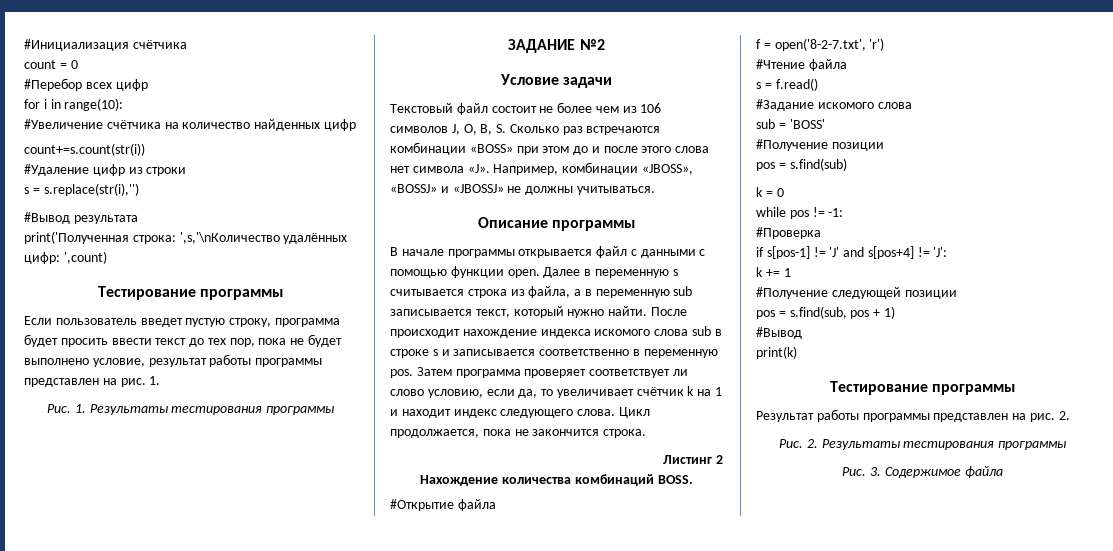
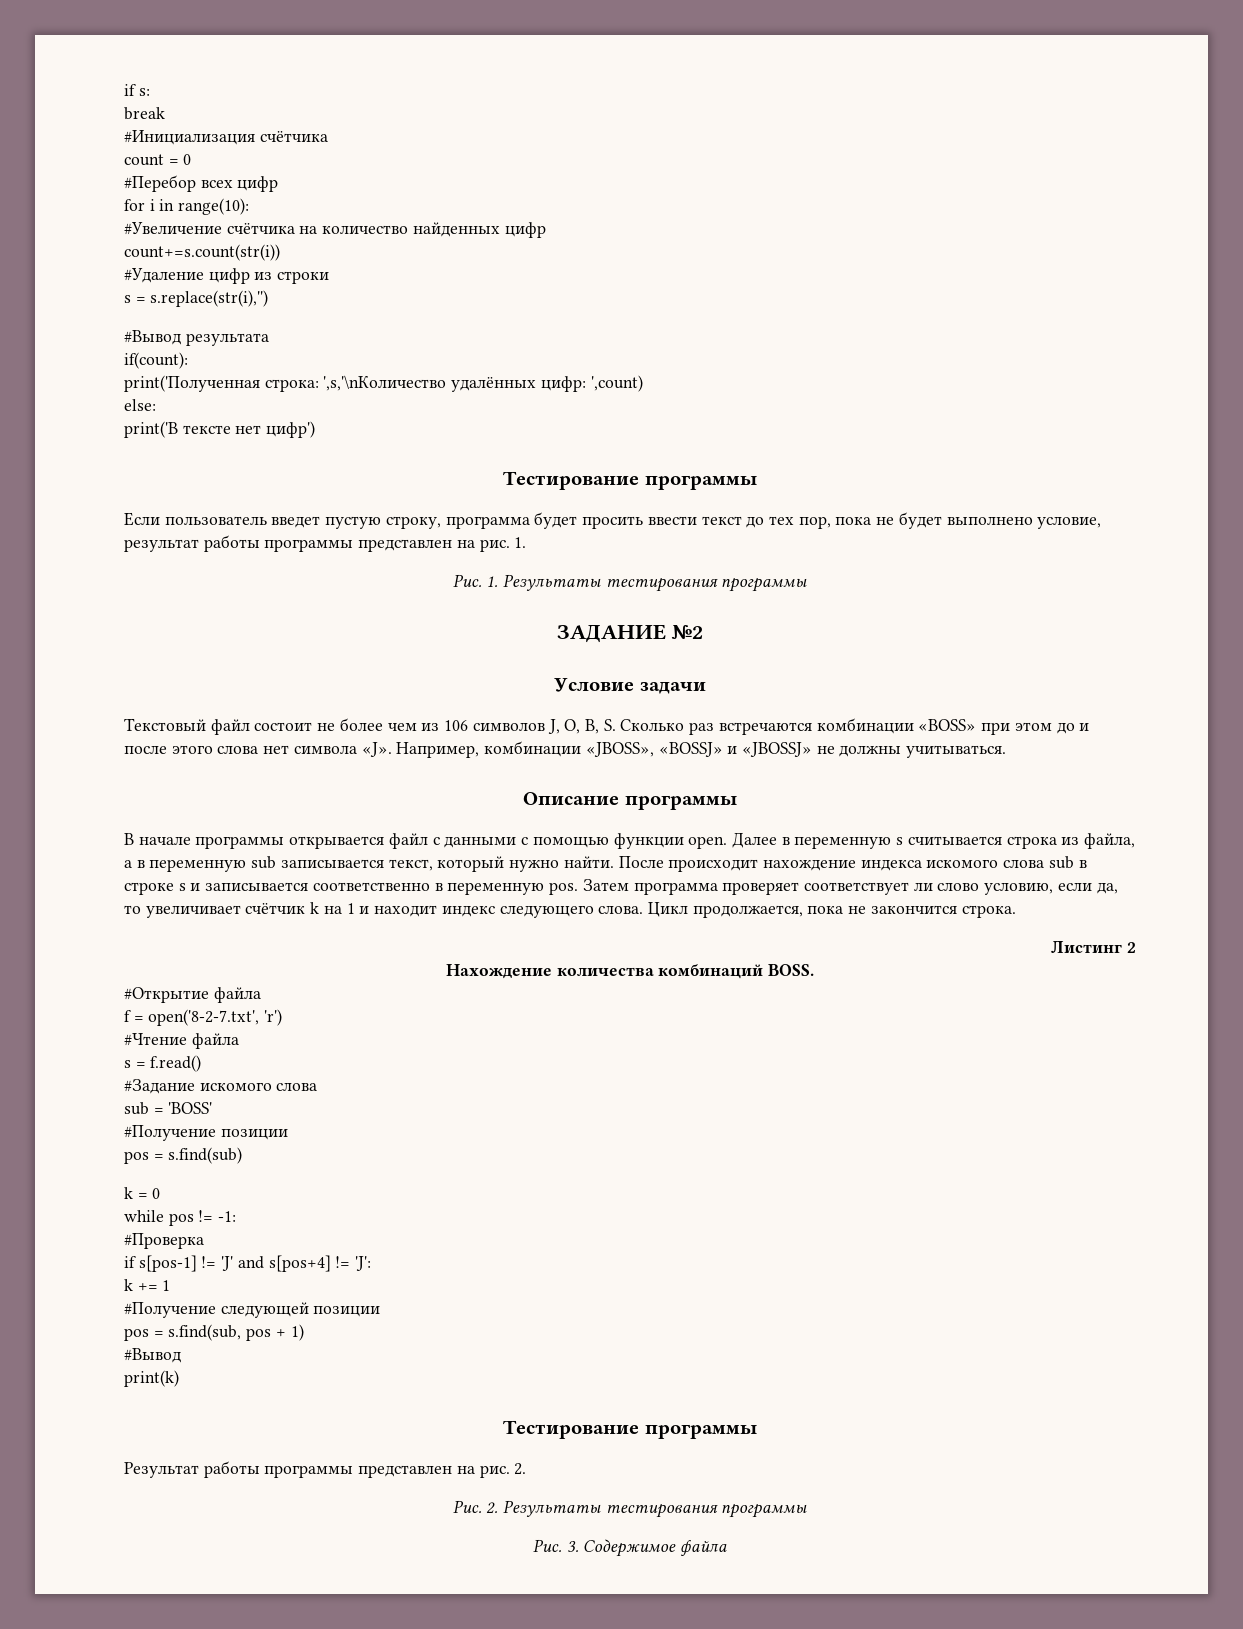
+ if s:
+ break
+ if(count):
+ else:
+ print('В тексте нет цифр')

